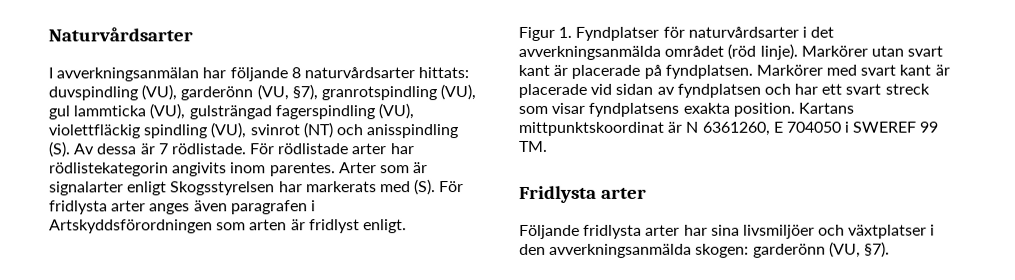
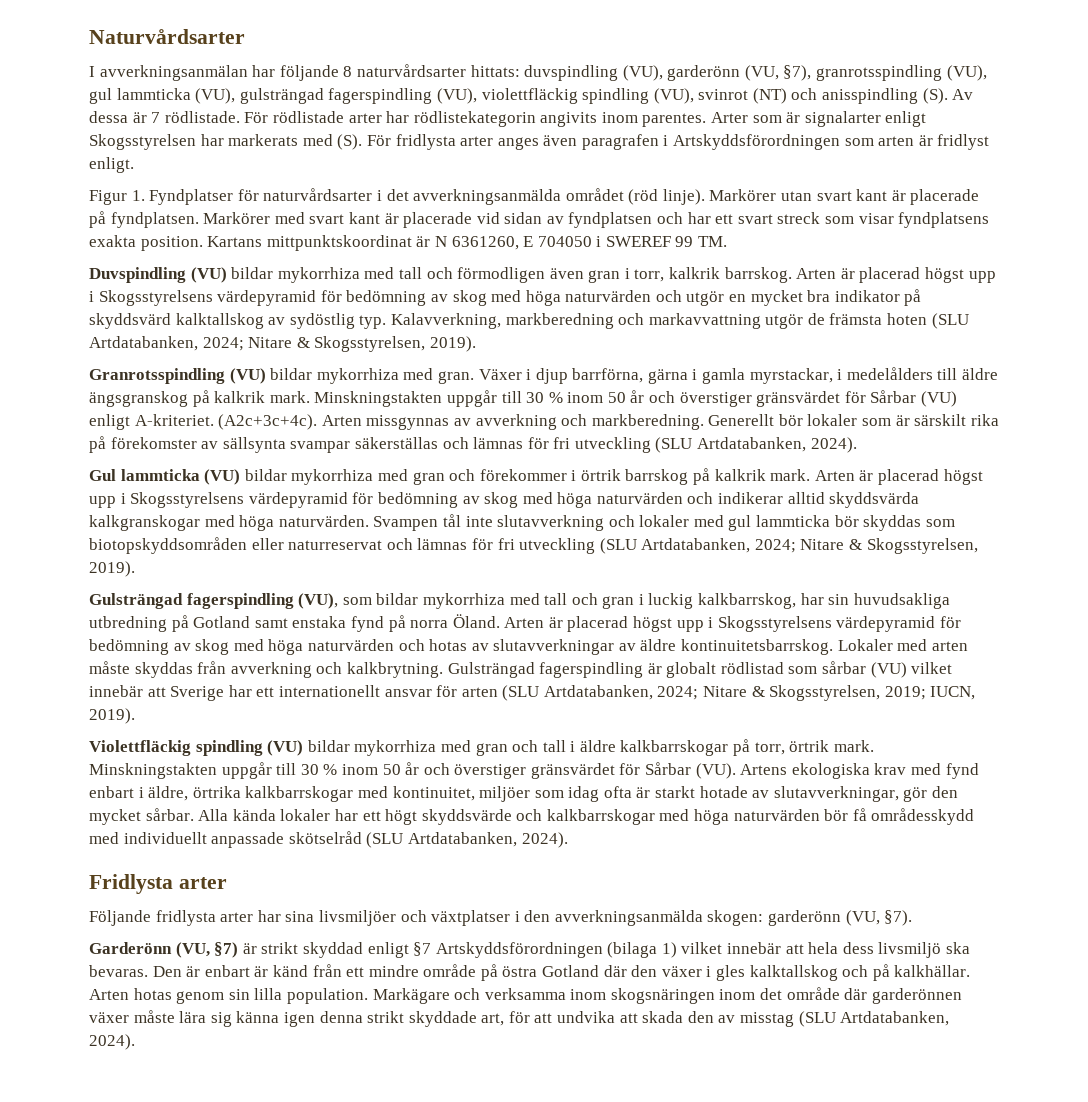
- I avverkningsanmälan har följande 8 naturvårdsarter hittats: duvspindling (VU), garderönn (VU, §7), granrotspindling (VU), gul lammticka (VU), gulsträngad fagerspindling (VU), violettfläckig spindling (VU), svinrot (NT) och anisspindling (S). Av dessa är 7 rödlistade.
+ I avverkningsanmälan har följande 8 naturvårdsarter hittats: duvspindling (VU), garderönn (VU, §7), granrotsspindling (VU), gul lammticka (VU), gulsträngad fagerspindling (VU), violettfläckig spindling (VU), svinrot (NT) och anisspindling (S). Av dessa är 7 rödlistade.
+ Duvspindling (VU) bildar mykorrhiza med tall och förmodligen även gran i torr, kalkrik barrskog. Arten är placerad högst upp i Skogsstyrelsens värdepyramid för bedömning av skog med höga naturvärden och utgör en mycket bra indikator på skyddsvärd kalktallskog av sydöstlig typ. Kalavverkning, markberedning och markavvattning utgör de främsta hoten (SLU Artdatabanken, 2024; Nitare & Skogsstyrelsen, 2019).
+ Granrotsspindling (VU) bildar mykorrhiza med gran. Växer i djup barrförna, gärna i gamla myrstackar, i medelålders till äldre ängsgranskog på kalkrik mark. Minskningstakten uppgår till 30 % inom 50 år och överstiger gränsvärdet för Sårbar (VU) enligt A-kriteriet. (A2c+3c+4c). Arten missgynnas av avverkning och markberedning. Generellt bör lokaler som är särskilt rika på förekomster av sällsynta svampar säkerställas och lämnas för fri utveckling (SLU Artdatabanken, 2024).
+ Gul lammticka (VU) bildar mykorrhiza med gran och förekommer i örtrik barrskog på kalkrik mark. Arten är placerad högst upp i Skogsstyrelsens värdepyramid för bedömning av skog med höga naturvärden och indikerar alltid skyddsvärda kalkgranskogar med höga naturvärden. Svampen tål inte slutavverkning och lokaler med gul lammticka bör skyddas som biotopskyddsområden eller naturreservat och lämnas för fri utveckling (SLU Artdatabanken, 2024; Nitare & Skogsstyrelsen, 2019).
+ Gulsträngad fagerspindling (VU), som bildar mykorrhiza med tall och gran i luckig kalkbarrskog, har sin huvudsakliga utbredning på Gotland samt enstaka fynd på norra Öland. Arten är placerad högst upp i Skogsstyrelsens värdepyramid för bedömning av skog med höga naturvärden och hotas av slutavverkningar av äldre kontinuitetsbarrskog. Lokaler med arten måste skyddas från avverkning och kalkbrytning. Gulsträngad fagerspindling är globalt rödlistad som sårbar (VU) vilket innebär att Sverige har ett internationellt ansvar för arten (SLU Artdatabanken, 2024; Nitare & Skogsstyrelsen, 2019; IUCN, 2019).
+ Violettfläckig spindling (VU) bildar mykorrhiza med gran och tall i äldre kalkbarrskogar på torr, örtrik mark. Minskningstakten uppgår till 30 % inom 50 år och överstiger gränsvärdet för Sårbar (VU). Artens ekologiska krav med fynd enbart i äldre, örtrika kalkbarrskogar med kontinuitet, miljöer som idag ofta är starkt hotade av slutavverkningar, gör den mycket sårbar. Alla kända lokaler har ett högt skyddsvärde och kalkbarrskogar med höga naturvärden bör få områdesskydd med individuellt anpassade skötselråd (SLU Artdatabanken, 2024).
+ Garderönn (VU, §7) är strikt skyddad enligt §7 Artskyddsförordningen (bilaga 1) vilket innebär att hela dess livsmiljö ska bevaras. Den är enbart är känd från ett mindre område på östra Gotland där den växer i gles kalktallskog och på kalkhällar. Arten hotas genom sin lilla population. Markägare och verksamma inom skogsnäringen inom det område där garderönnen växer måste lära sig känna igen denna strikt skyddade art, för att undvika att skada den av misstag (SLU Artdatabanken, 2024).

